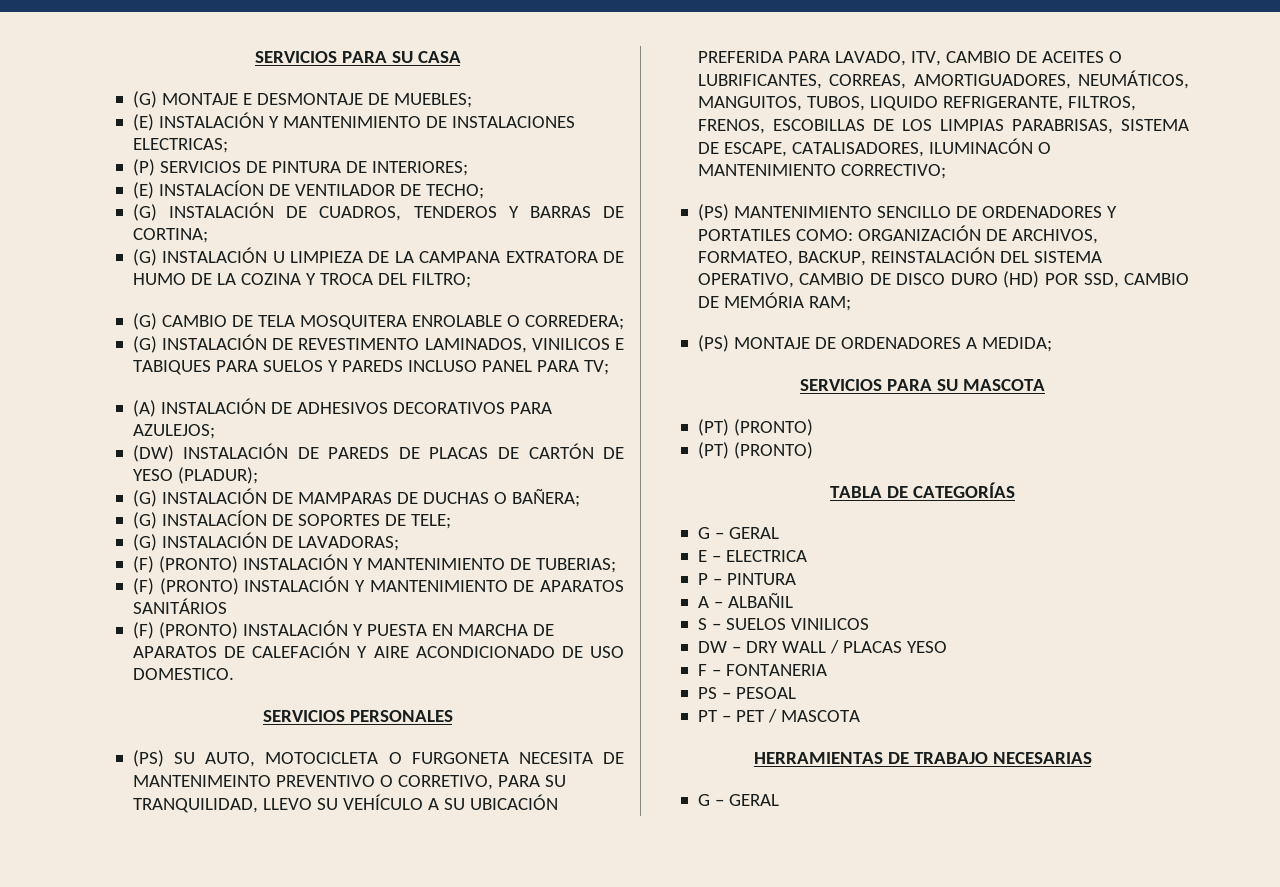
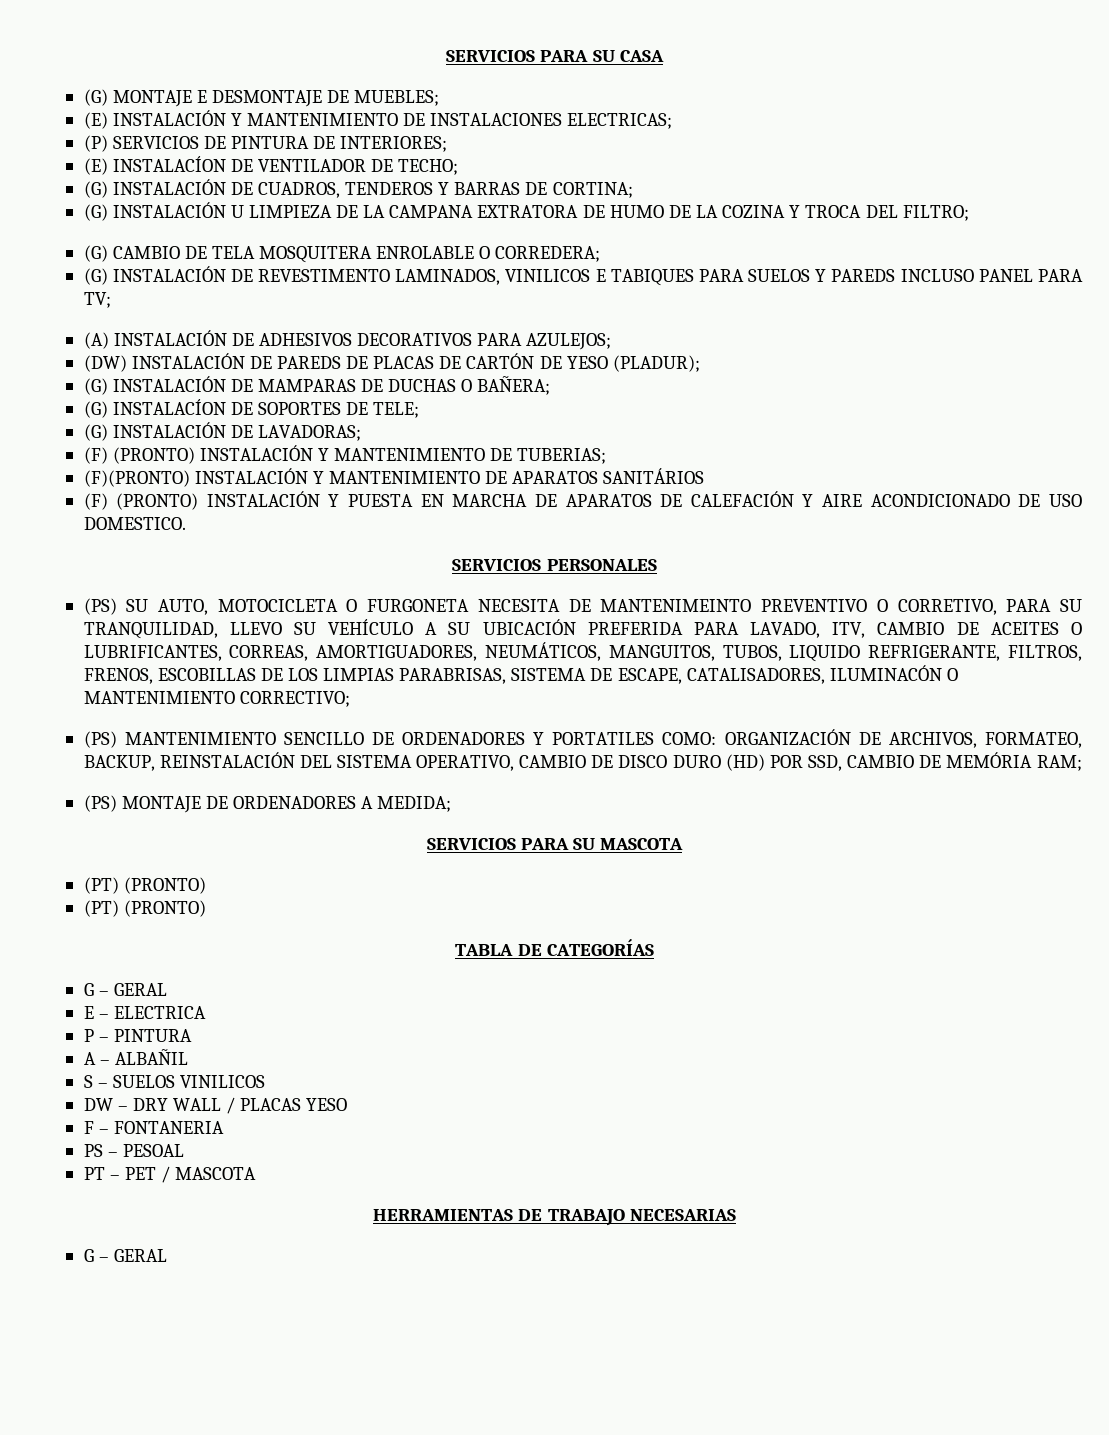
- (F) (PRONTO) INSTALACIÓN Y MANTENIMIENTO DE APARATOS SANITÁRIOS
+ (F)(PRONTO) INSTALACIÓN Y MANTENIMIENTO DE APARATOS SANITÁRIOS

